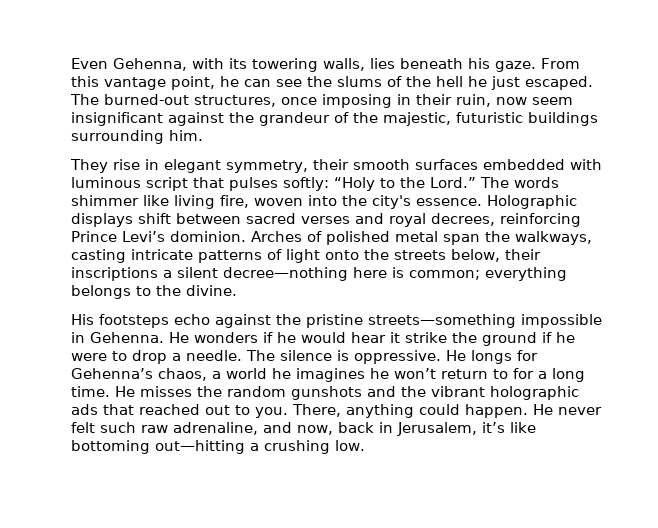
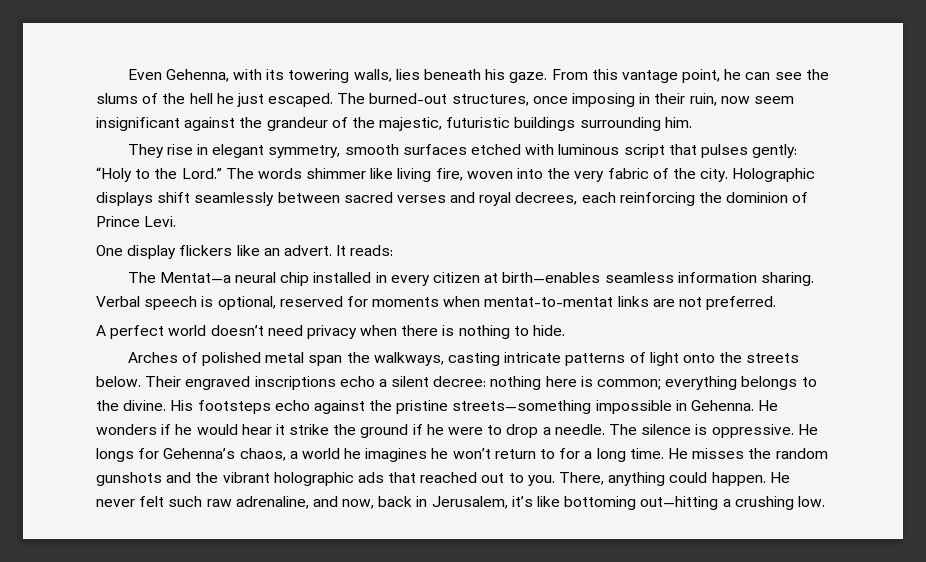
- They rise in elegant symmetry, their smooth surfaces embedded with luminous script that pulses softly: “Holy to the Lord.”
+ They rise in elegant symmetry, smooth surfaces etched with luminous script that pulses gently: “Holy to the Lord.”
- The words shimmer like living fire, woven into the city's essence.
+ The words shimmer like living fire, woven into the very fabric of the city.
- Holographic displays shift between sacred verses and royal decrees, reinforcing Prince Levi’s dominion. Arches of polished metal span the walkways, casting intricate patterns of light onto the streets below, their inscriptions a silent decree—nothing here is common; everything belongs to the divine.
- His footsteps echo against the pristine streets—something impossible in Gehenna.
+ Holographic displays shift seamlessly between sacred verses and royal decrees, each reinforcing the dominion of Prince Levi.
+ One display flickers like an advert. It reads:
+ The Mentat—a neural chip installed in every citizen at birth—enables seamless information sharing. Verbal speech is optional, reserved for moments when mentat-to-mentat links are not preferred.
+ A perfect world doesn’t need privacy when there is nothing to hide.
+ Arches of polished metal span the walkways, casting intricate patterns of light onto the streets below. Their engraved inscriptions echo a silent decree: nothing here is common; everything belongs to the divine. His footsteps echo against the pristine streets—something impossible in Gehenna.

